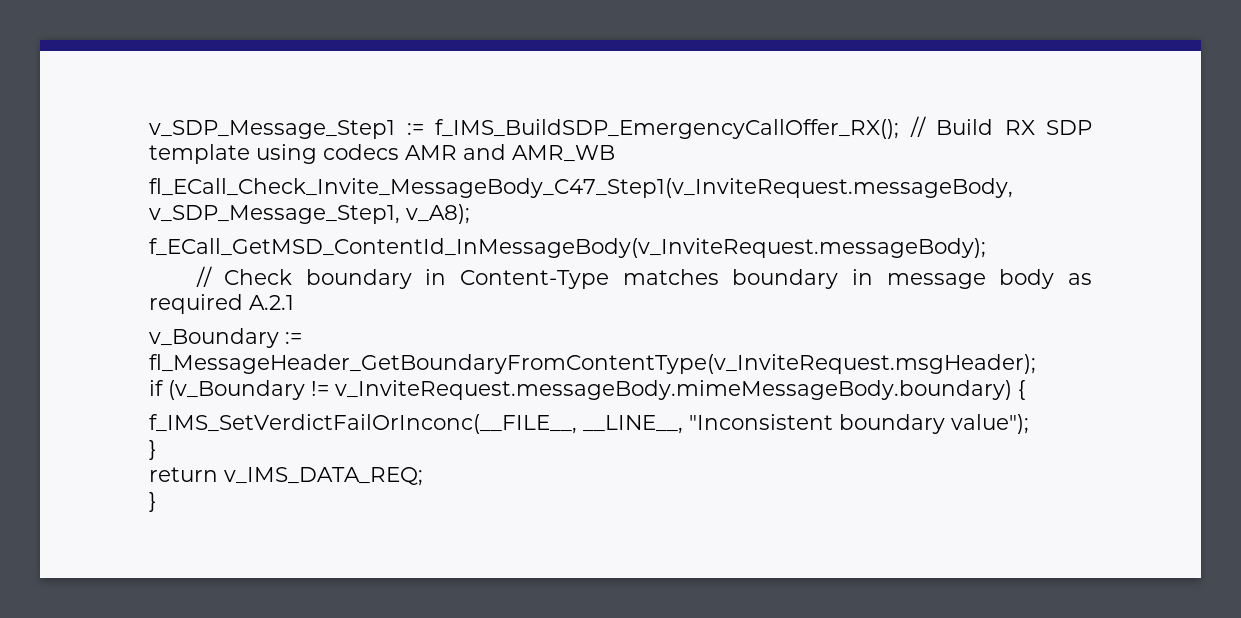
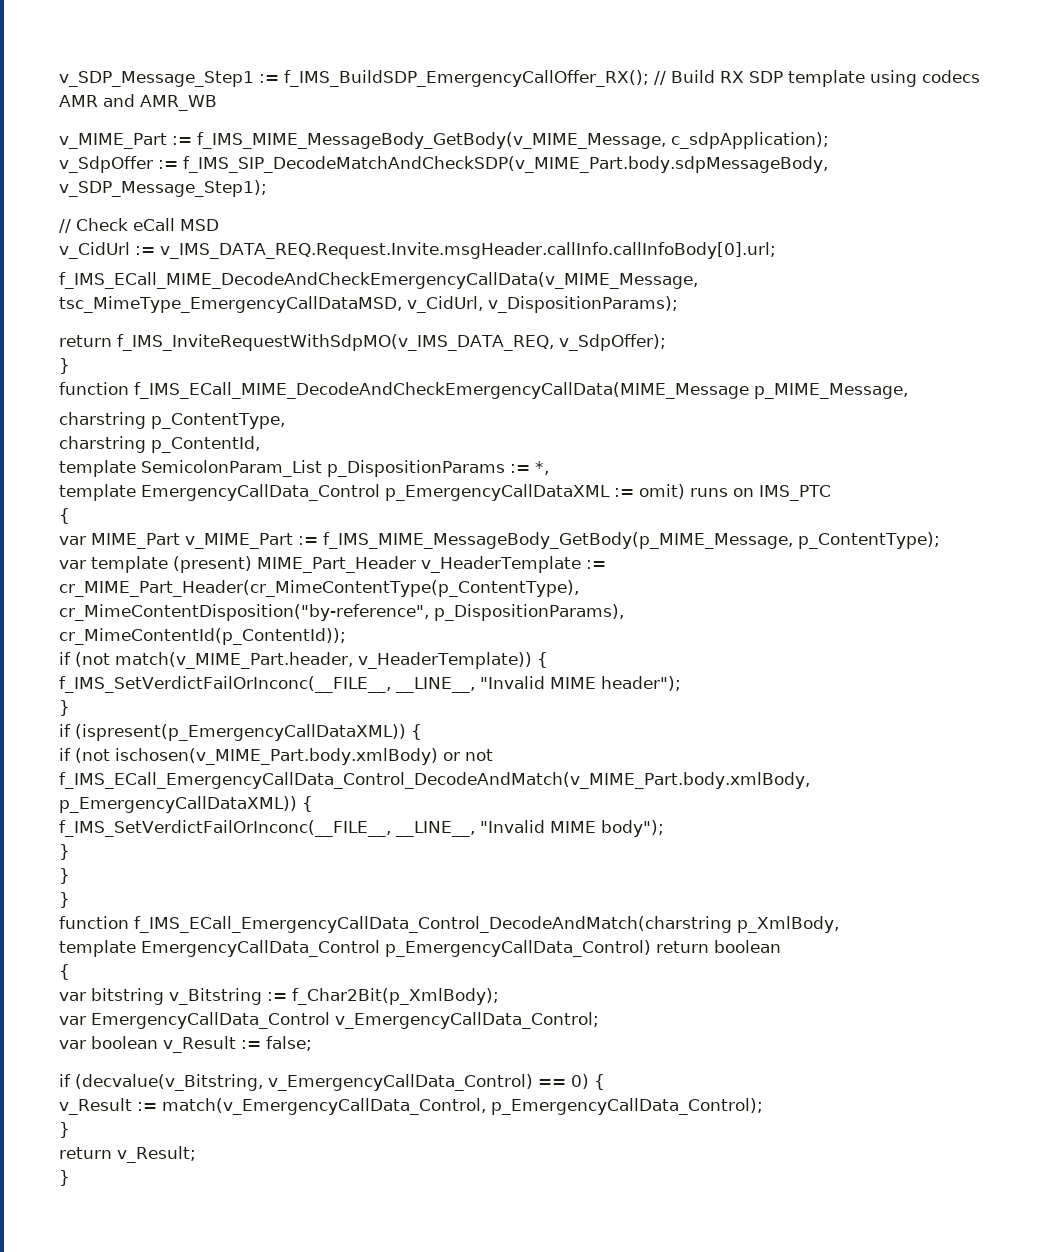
- fl_ECall_Check_Invite_MessageBody_C47_Step1(v_InviteRequest.messageBody, v_SDP_Message_Step1, v_A8);
- f_ECall_GetMSD_ContentId_InMessageBody(v_InviteRequest.messageBody);
- // Check boundary in Content-Type matches boundary in message body as required A.2.1
- v_Boundary := fl_MessageHeader_GetBoundaryFromContentType(v_InviteRequest.msgHeader);
- if (v_Boundary != v_InviteRequest.messageBody.mimeMessageBody.boundary) {
- f_IMS_SetVerdictFailOrInconc(__FILE__, __LINE__, "Inconsistent boundary value");
+ v_MIME_Part := f_IMS_MIME_MessageBody_GetBody(v_MIME_Message, c_sdpApplication);
+ v_SdpOffer := f_IMS_SIP_DecodeMatchAndCheckSDP(v_MIME_Part.body.sdpMessageBody, v_SDP_Message_Step1);
+ // Check eCall MSD
+ v_CidUrl := v_IMS_DATA_REQ.Request.Invite.msgHeader.callInfo.callInfoBody[0].url;
+ f_IMS_ECall_MIME_DecodeAndCheckEmergencyCallData(v_MIME_Message, tsc_MimeType_EmergencyCallDataMSD, v_CidUrl, v_DispositionParams);
+ return f_IMS_InviteRequestWithSdpMO(v_IMS_DATA_REQ, v_SdpOffer);
+ }
+ function f_IMS_ECall_MIME_DecodeAndCheckEmergencyCallData(MIME_Message p_MIME_Message,
+ charstring p_ContentType,
+ charstring p_ContentId,
+ template SemicolonParam_List p_DispositionParams := *,
+ template EmergencyCallData_Control p_EmergencyCallDataXML := omit) runs on IMS_PTC
+ {
+ var MIME_Part v_MIME_Part := f_IMS_MIME_MessageBody_GetBody(p_MIME_Message, p_ContentType);
+ var template (present) MIME_Part_Header v_HeaderTemplate := cr_MIME_Part_Header(cr_MimeContentType(p_ContentType),
+ cr_MimeContentDisposition("by-reference", p_DispositionParams),
+ cr_MimeContentId(p_ContentId));
+ if (not match(v_MIME_Part.header, v_HeaderTemplate)) {
+ f_IMS_SetVerdictFailOrInconc(__FILE__, __LINE__, "Invalid MIME header");
+ }
+ if (ispresent(p_EmergencyCallDataXML)) {
+ if (not ischosen(v_MIME_Part.body.xmlBody) or not f_IMS_ECall_EmergencyCallData_Control_DecodeAndMatch(v_MIME_Part.body.xmlBody, p_EmergencyCallDataXML)) {
+ f_IMS_SetVerdictFailOrInconc(__FILE__, __LINE__, "Invalid MIME body");
+ }
+ }
+ }
+ function f_IMS_ECall_EmergencyCallData_Control_DecodeAndMatch(charstring p_XmlBody,
+ template EmergencyCallData_Control p_EmergencyCallData_Control) return boolean
+ {
+ var bitstring v_Bitstring := f_Char2Bit(p_XmlBody);
+ var EmergencyCallData_Control v_EmergencyCallData_Control;
+ var boolean v_Result := false;
+ if (decvalue(v_Bitstring, v_EmergencyCallData_Control) == 0) {
+ v_Result := match(v_EmergencyCallData_Control, p_EmergencyCallData_Control);
- return v_IMS_DATA_REQ;
+ return v_Result;

